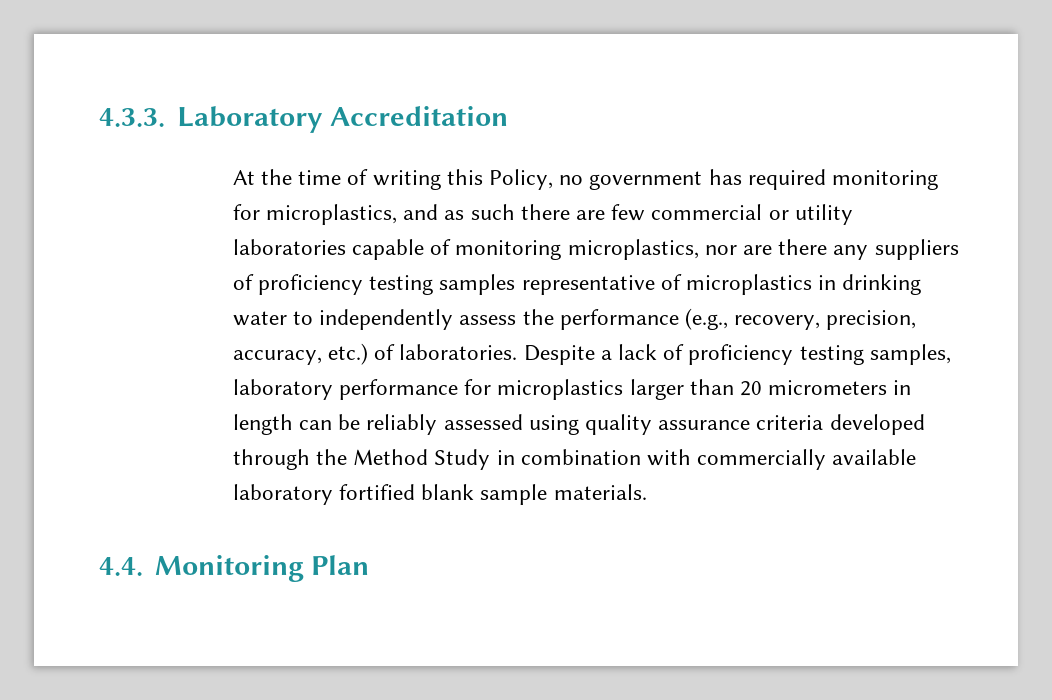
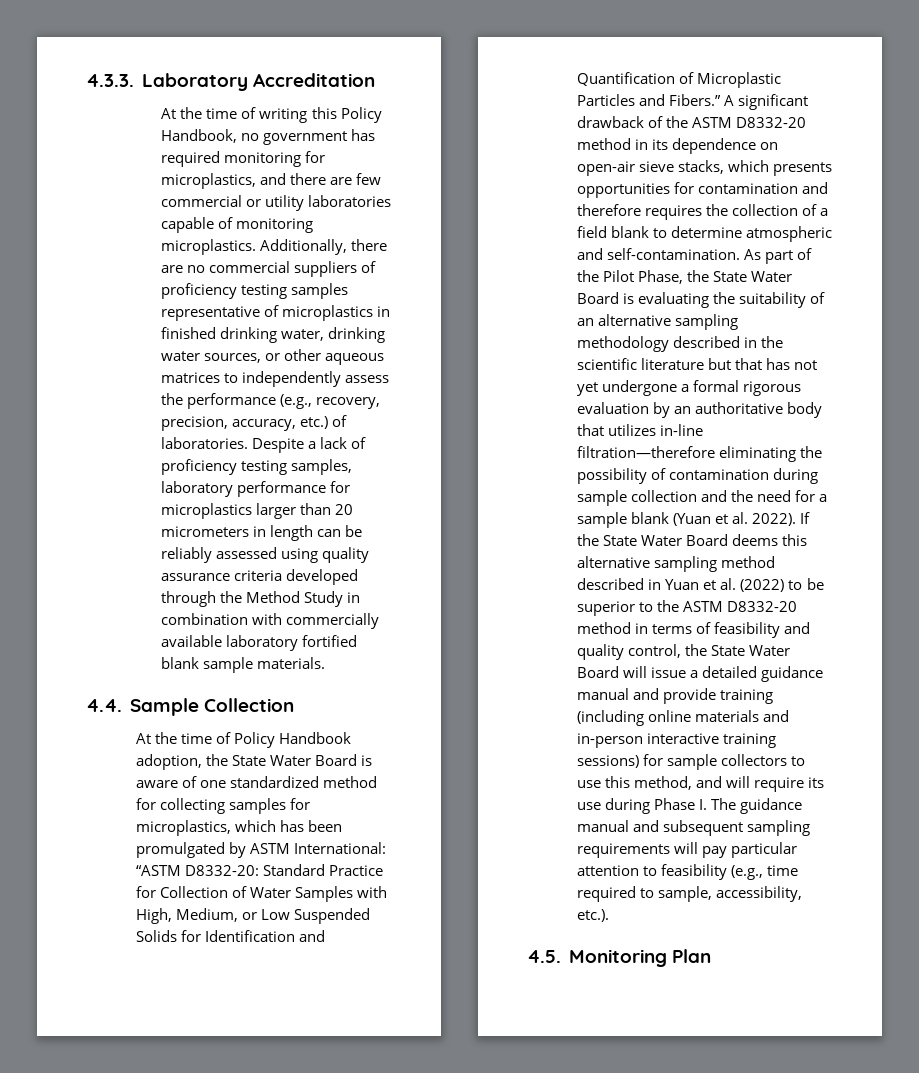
- At the time of writing this Policy, no government has required monitoring for microplastics, and as such there are few commercial or utility laboratories capable of monitoring microplastics, nor are there any suppliers of proficiency testing samples representative of microplastics in drinking water to independently assess the performance (e.g., recovery, precision, accuracy, etc.) of laboratories.
+ At the time of writing this Policy Handbook, no government has required monitoring for microplastics, and there are few commercial or utility laboratories capable of monitoring microplastics. Additionally, there are no commercial suppliers of proficiency testing samples representative of microplastics in finished drinking water, drinking water sources, or other aqueous matrices to independently assess the performance (e.g., recovery, precision, accuracy, etc.) of laboratories.
- 4.4. Monitoring Plan
+ 4.4. Sample Collection
+ At the time of Policy Handbook adoption, the State Water Board is aware of one standardized method for collecting samples for microplastics, which has been promulgated by ASTM International: “ASTM D8332-20: Standard Practice for Collection of Water Samples with High, Medium, or Low Suspended Solids for Identification and Quantification of Microplastic Particles and Fibers.” A significant drawback of the ASTM D8332-20 method in its dependence on open-air sieve stacks, which presents opportunities for contamination and therefore requires the collection of a field blank to determine atmospheric and self-contamination. As part of the Pilot Phase, the State Water Board is evaluating the suitability of an alternative sampling methodology described in the scientific literature but that has not yet undergone a formal rigorous evaluation by an authoritative body that utilizes in-line filtration—therefore eliminating the possibility of contamination during sample collection and the need for a sample blank (Yuan et al. 2022). If the State Water Board deems this alternative sampling method described in Yuan et al. (2022) to be superior to the ASTM D8332-20 method in terms of feasibility and quality control, the State Water Board will issue a detailed guidance manual and provide training (including online materials and in-person interactive training sessions) for sample collectors to use this method, and will require its use during Phase I. The guidance manual and subsequent sampling requirements will pay particular attention to feasibility (e.g., time required to sample, accessibility, etc.).
+ 4.5. Monitoring Plan

